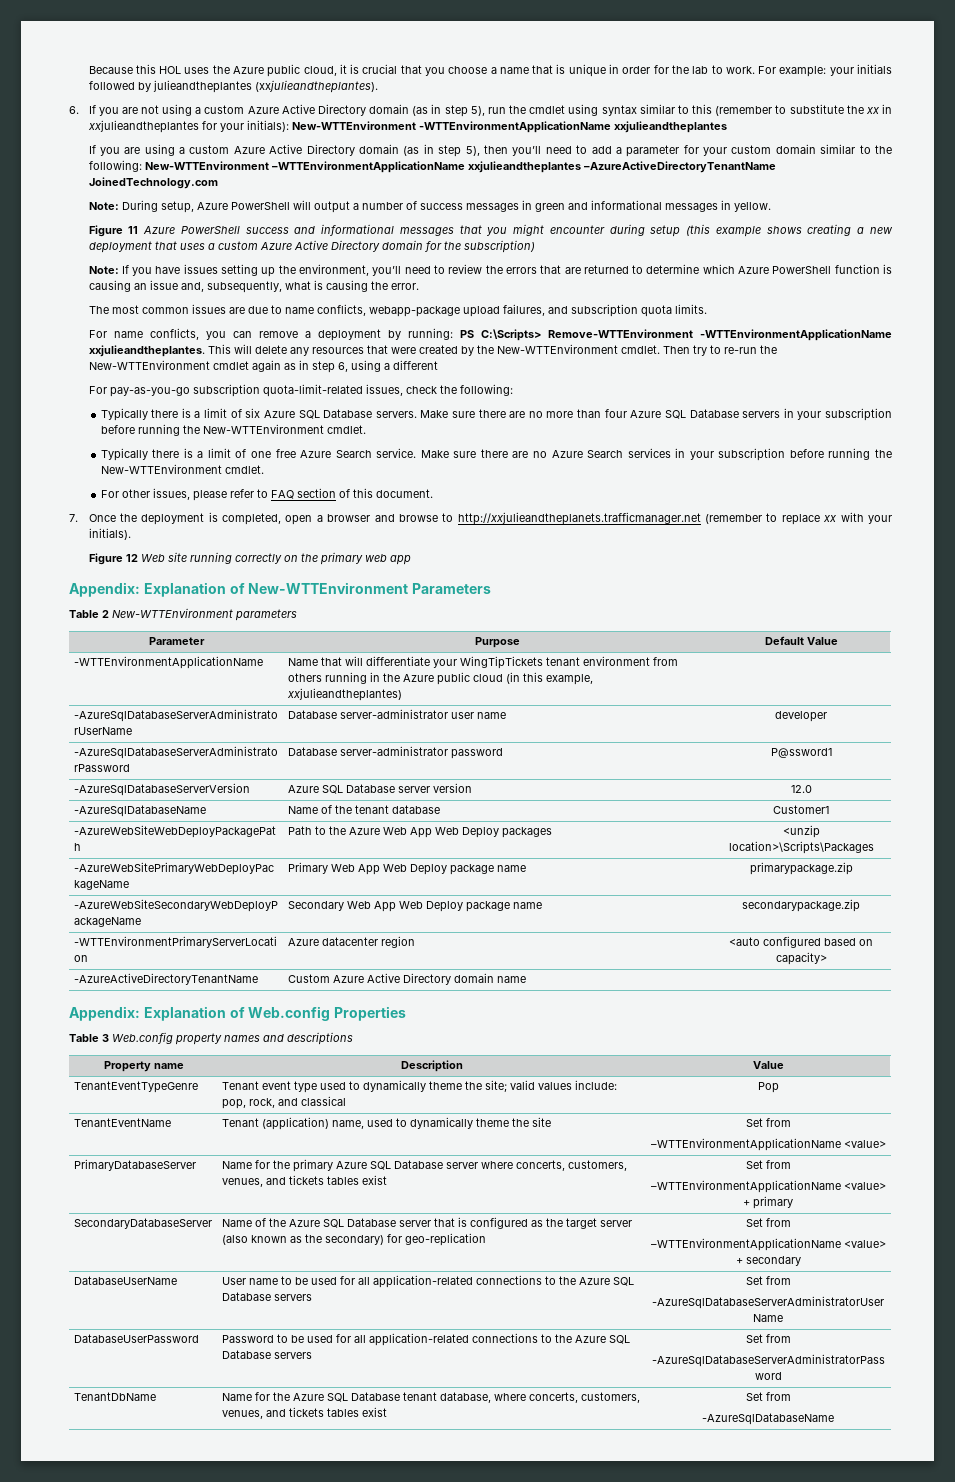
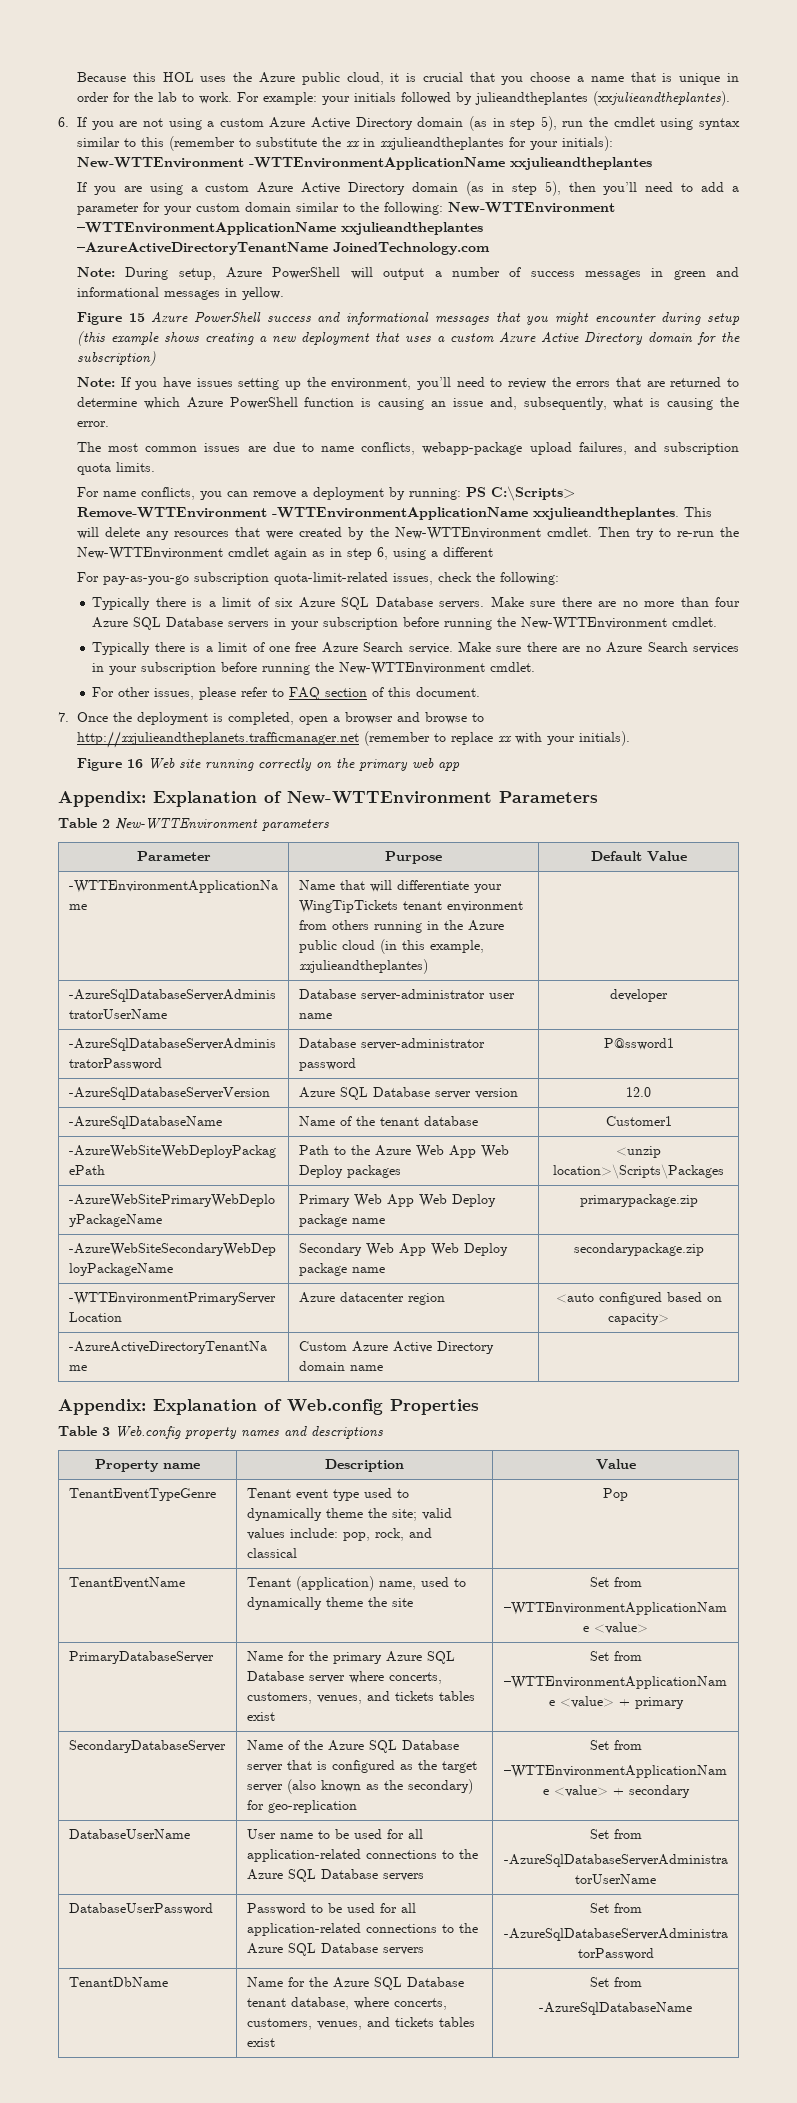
- Figure 11 Azure PowerShell success and informational messages that you might encounter during setup (this example shows creating a new deployment that uses a custom Azure Active Directory domain for the subscription)
+ Figure 15 Azure PowerShell success and informational messages that you might encounter during setup (this example shows creating a new deployment that uses a custom Azure Active Directory domain for the subscription)
- Figure 12 Web site running correctly on the primary web app
+ Figure 16 Web site running correctly on the primary web app

